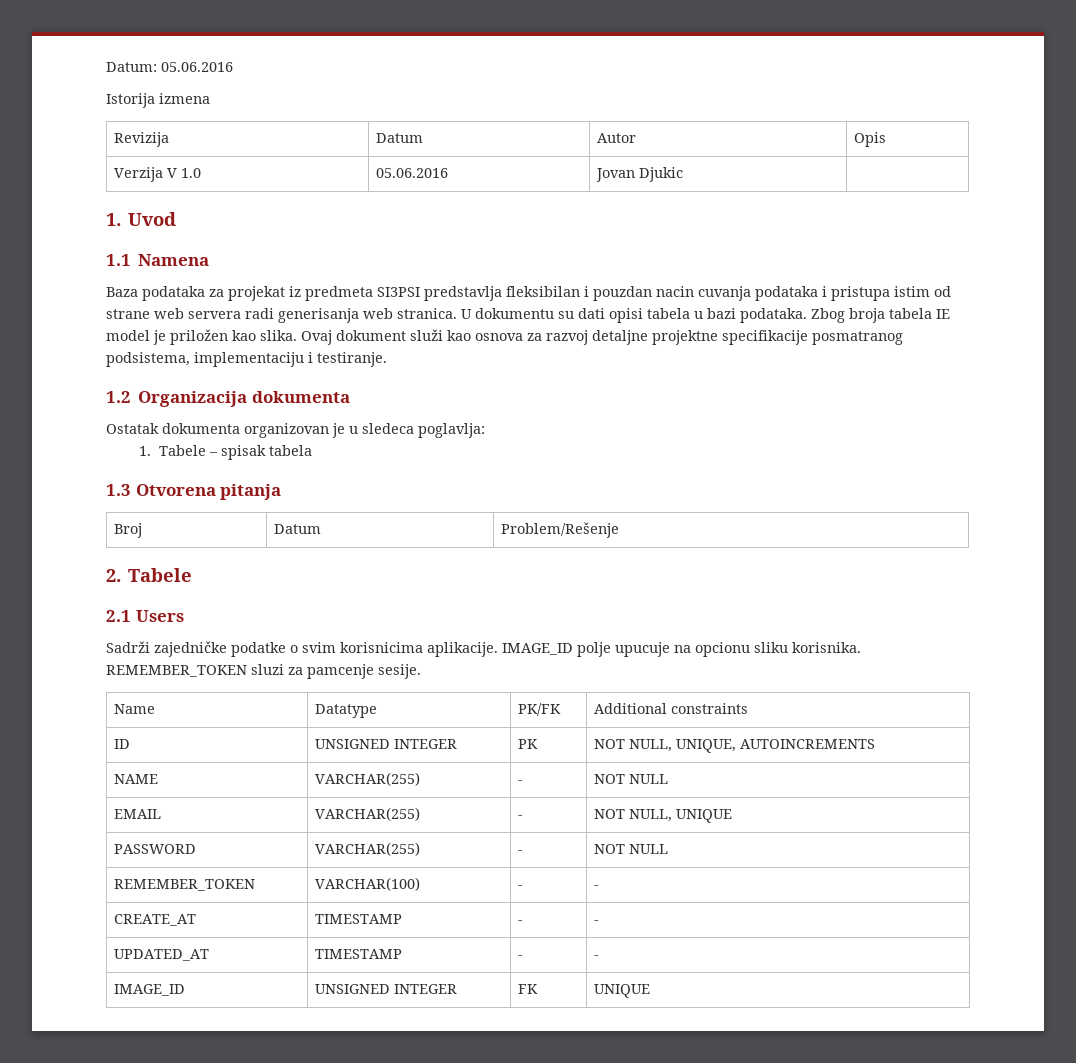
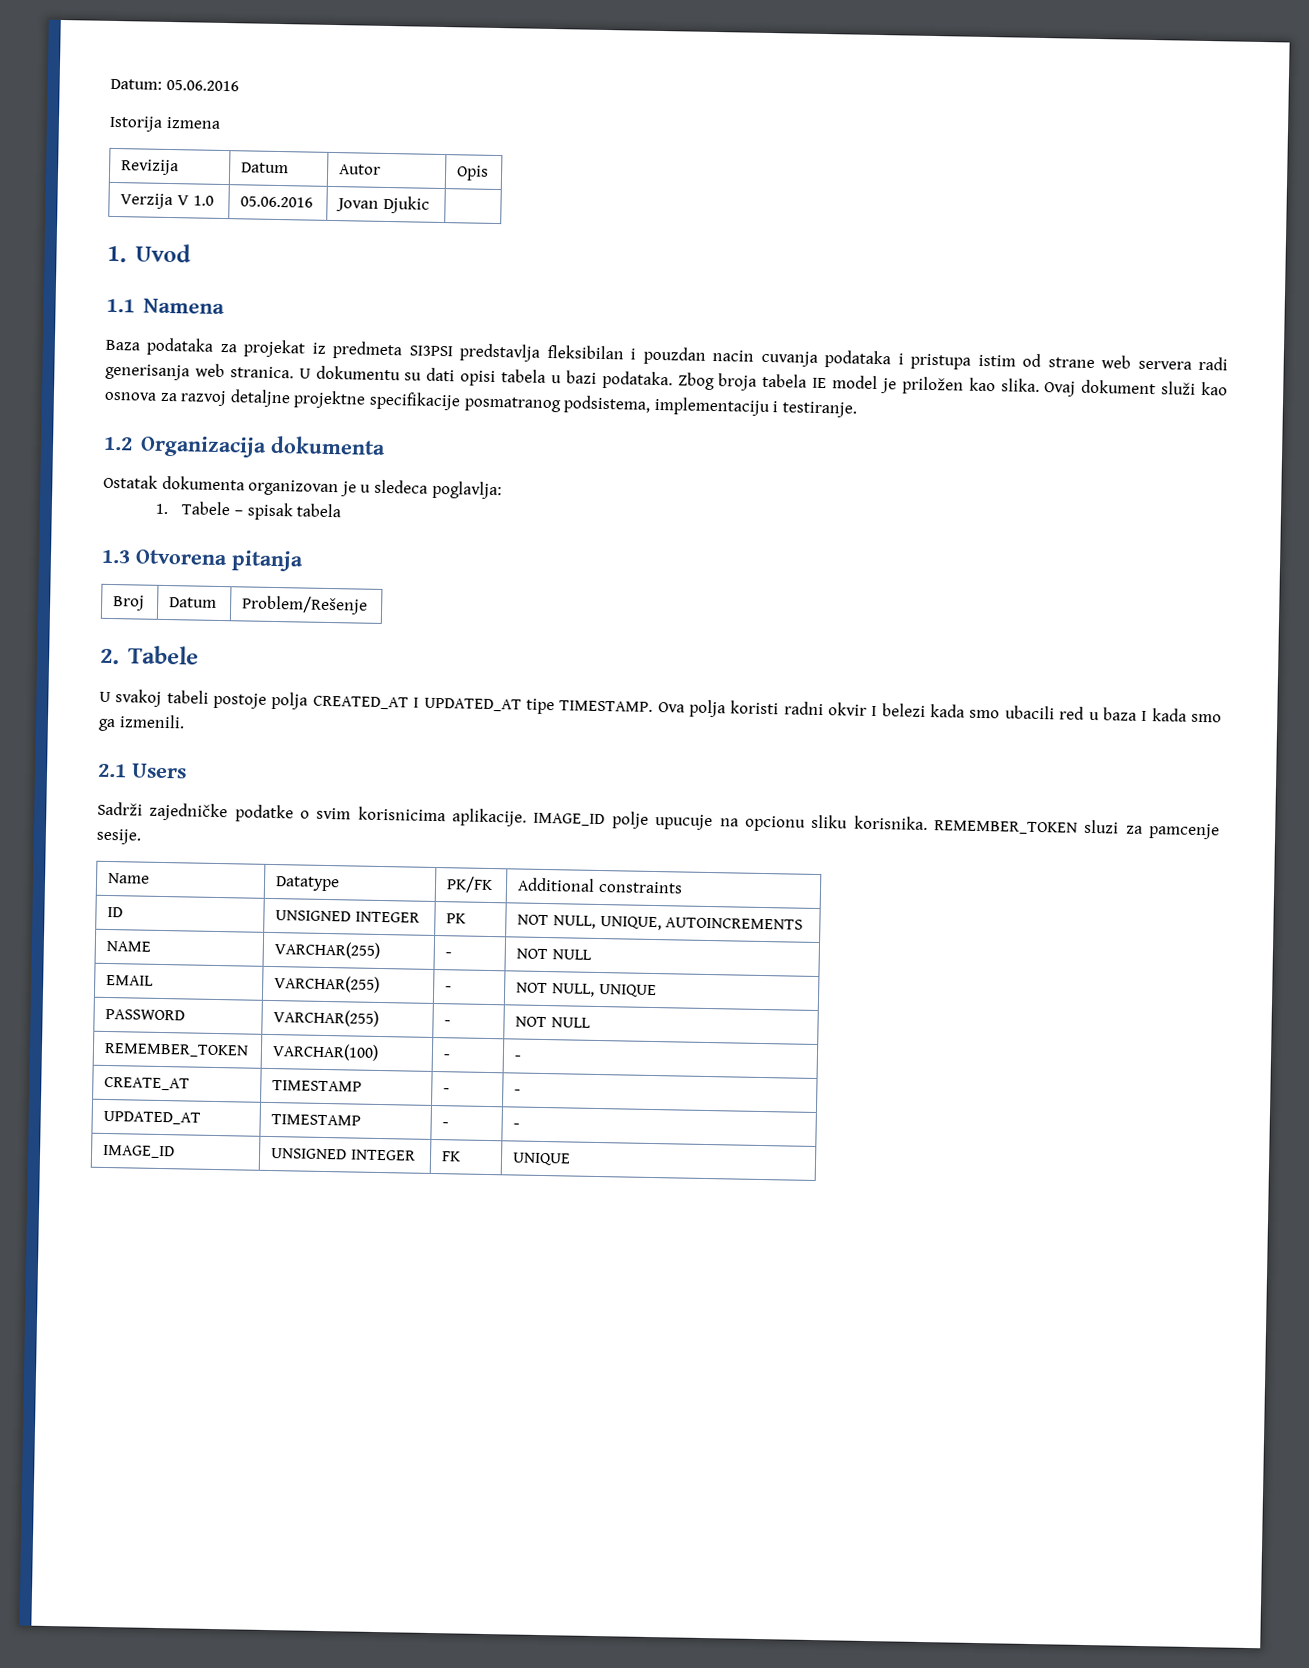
+ U svakoj tabeli postoje polja CREATED_AT I UPDATED_AT tipe TIMESTAMP. Ova polja koristi radni okvir I belezi kada smo ubacili red u baza I kada smo ga izmenili.

